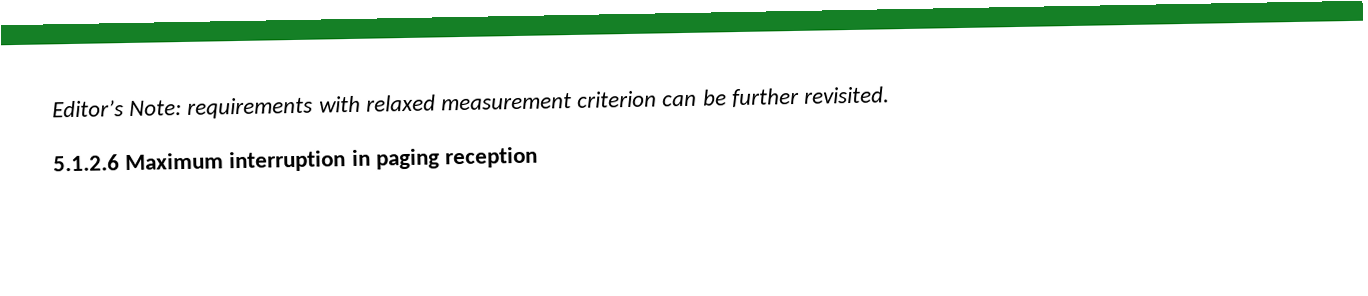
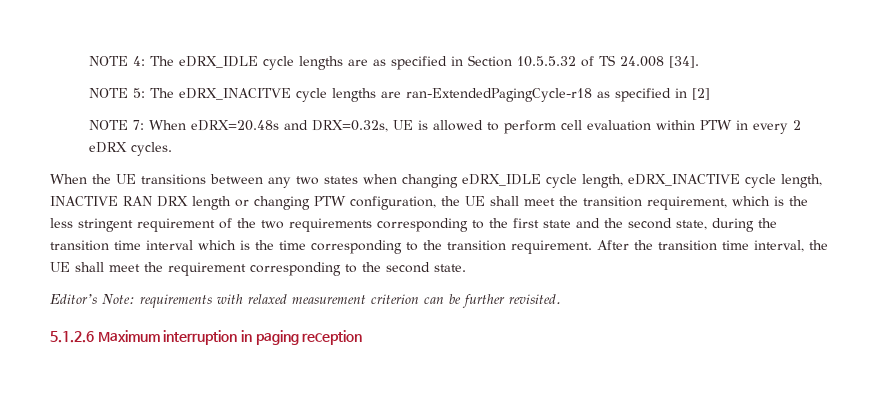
+ NOTE 4: The eDRX_IDLE cycle lengths are as specified in Section 10.5.5.32 of TS 24.008 [34].
+ NOTE 5: The eDRX_INACITVE cycle lengths are ran-ExtendedPagingCycle-r18 as specified in [2]
+ NOTE 7: When eDRX=20.48s and DRX=0.32s, UE is allowed to perform cell evaluation within PTW in every 2 eDRX cycles.
+ When the UE transitions between any two states when changing eDRX_IDLE cycle length, eDRX_INACTIVE cycle length, INACTIVE RAN DRX length or changing PTW configuration, the UE shall meet the transition requirement, which is the less stringent requirement of the two requirements corresponding to the first state and the second state, during the transition time interval which is the time corresponding to the transition requirement. After the transition time interval, the UE shall meet the requirement corresponding to the second state.

